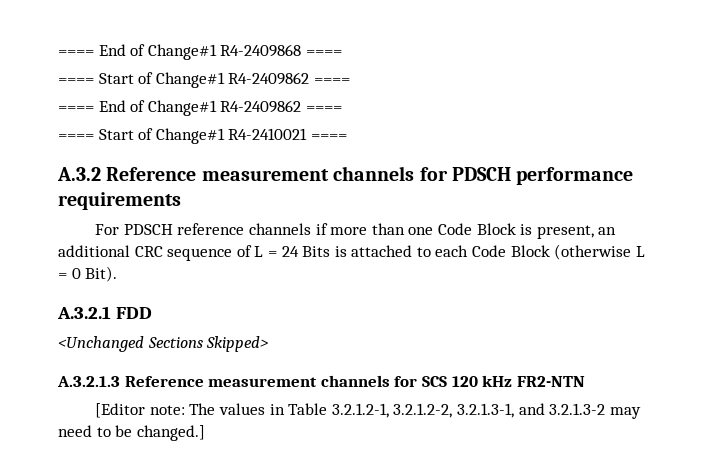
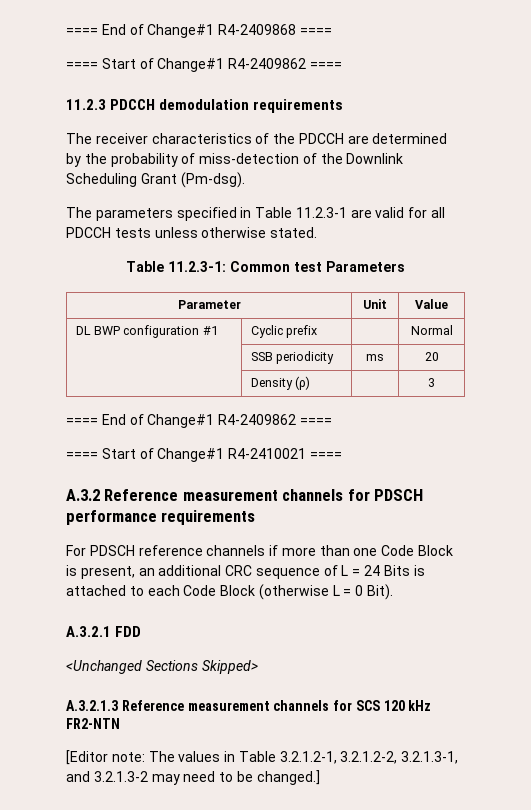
+ 11.2.3 PDCCH demodulation requirements
+ The receiver characteristics of the PDCCH are determined by the probability of miss-detection of the Downlink Scheduling Grant (Pm-dsg).
+ The parameters specified in Table 11.2.3-1 are valid for all PDCCH tests unless otherwise stated.
+ Table 11.2.3-1: Common test Parameters
+ Parameter | Unit | Value
+ DL BWP configuration #1 | Cyclic prefix | | Normal
+ | SSB periodicity | ms | 20
+ | Density (ρ) | | 3

